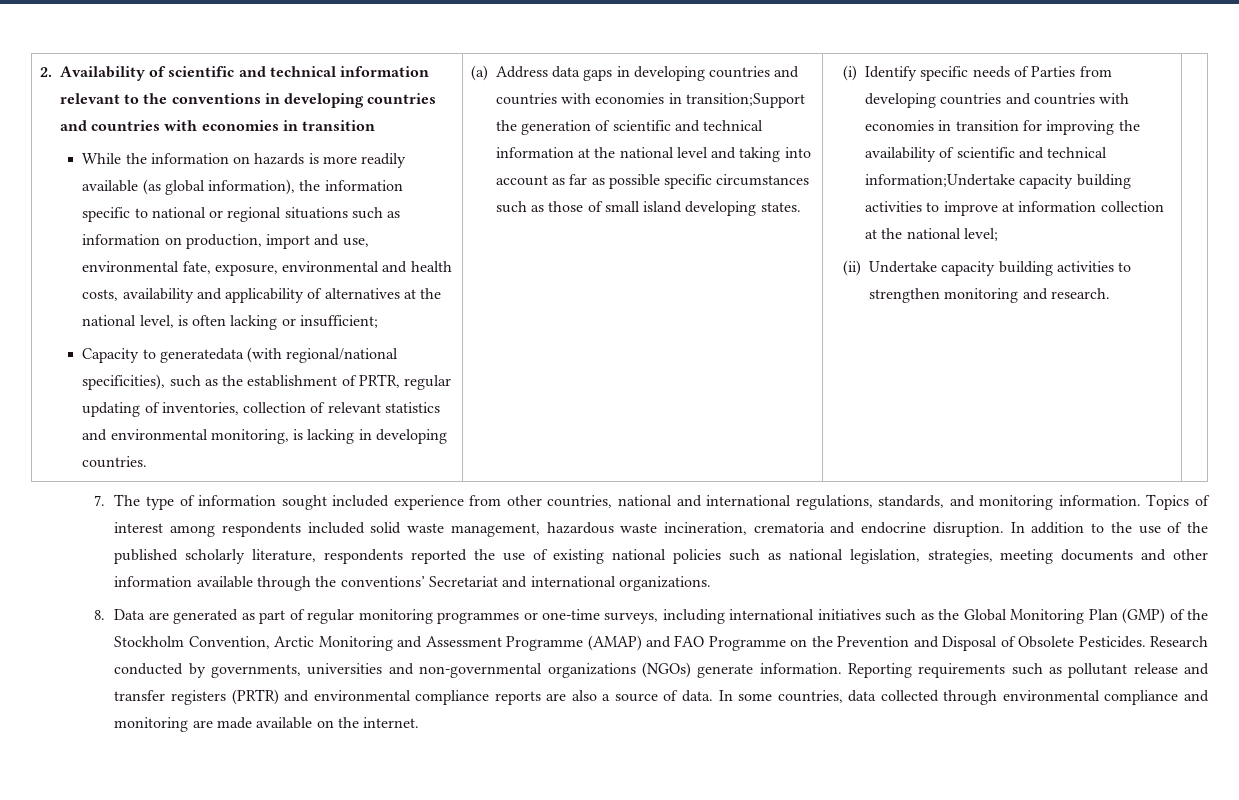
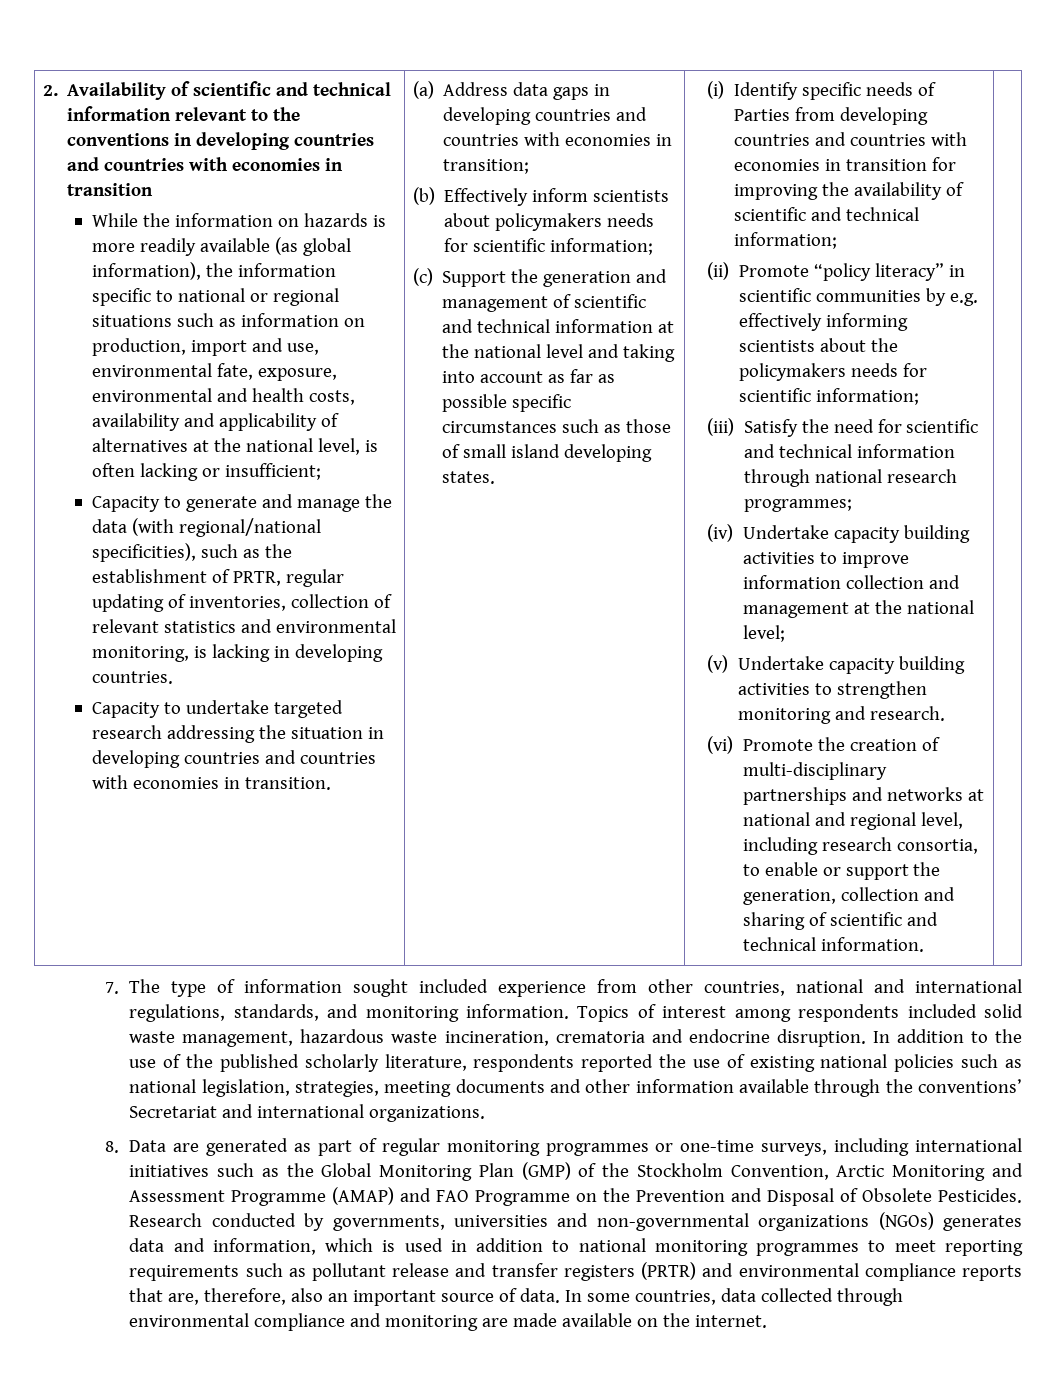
- Capacity to generatedata (with regional/national specificities), such as the establishment of PRTR, regular updating of inventories, collection of relevant statistics and environmental monitoring, is lacking in developing countries.
+ Capacity to generate and manage the data (with regional/national specificities), such as the establishment of PRTR, regular updating of inventories, collection of relevant statistics and environmental monitoring, is lacking in developing countries.
+ Capacity to undertake targeted research addressing the situation in developing countries and countries with economies in transition.
- (a) Address data gaps in developing countries and countries with economies in transition;Support the generation of scientific and technical information at the national level and taking into account as far as possible specific circumstances such as those of small island developing states.
+ (a) Address data gaps in developing countries and countries with economies in transition;
+ (b) Effectively inform scientists about policymakers needs for scientific information;
+ (c) Support the generation and management of scientific and technical information at the national level and taking into account as far as possible specific circumstances such as those of small island developing states.
- (i) Identify specific needs of Parties from developing countries and countries with economies in transition for improving the availability of scientific and technical information;Undertake capacity building activities to improve at information collection at the national level;
+ (i) Identify specific needs of Parties from developing countries and countries with economies in transition for improving the availability of scientific and technical information;
+ (ii) Promote “policy literacy” in scientific communities by e.g. effectively informing scientists about the policymakers needs for scientific information;
+ (iii) Satisfy the need for scientific and technical information through national research programmes;
+ (iv) Undertake capacity building activities to improve information collection and management at the national level;
- (ii) Undertake capacity building activities to strengthen monitoring and research.
+ (v) Undertake capacity building activities to strengthen monitoring and research.
+ (vi) Promote the creation of multi-disciplinary partnerships and networks at national and regional level, including research consortia, to enable or support the generation, collection and sharing of scientific and technical information.
- Research conducted by governments, universities and non-governmental organizations (NGOs) generate information. Reporting requirements such as pollutant release and transfer registers (PRTR) and environmental compliance reports are also a source of data.
+ Research conducted by governments, universities and non-governmental organizations (NGOs) generates data and information, which is used in addition to national monitoring programmes to meet reporting requirements such as pollutant release and transfer registers (PRTR) and environmental compliance reports that are, therefore, also an important source of data.

